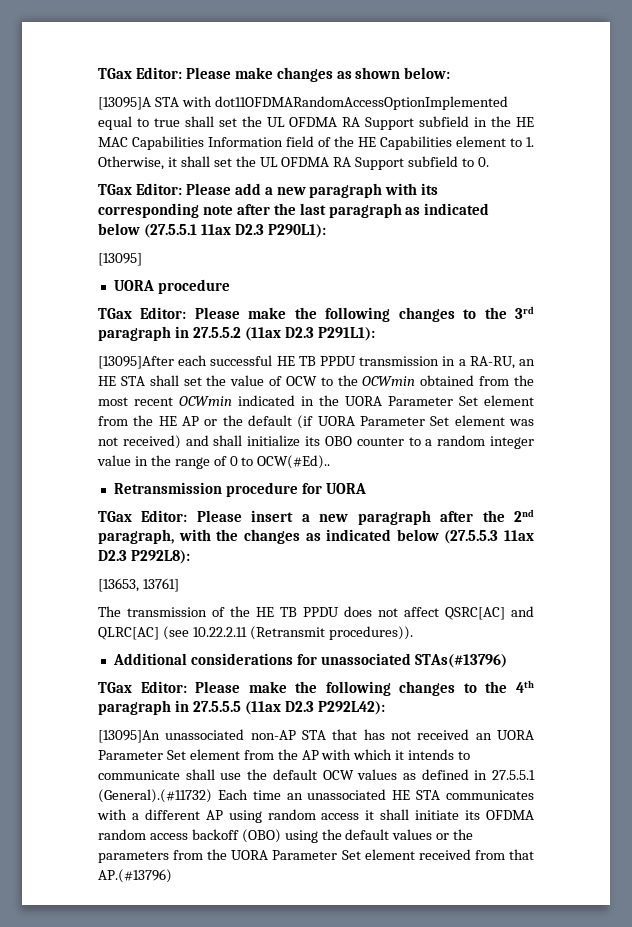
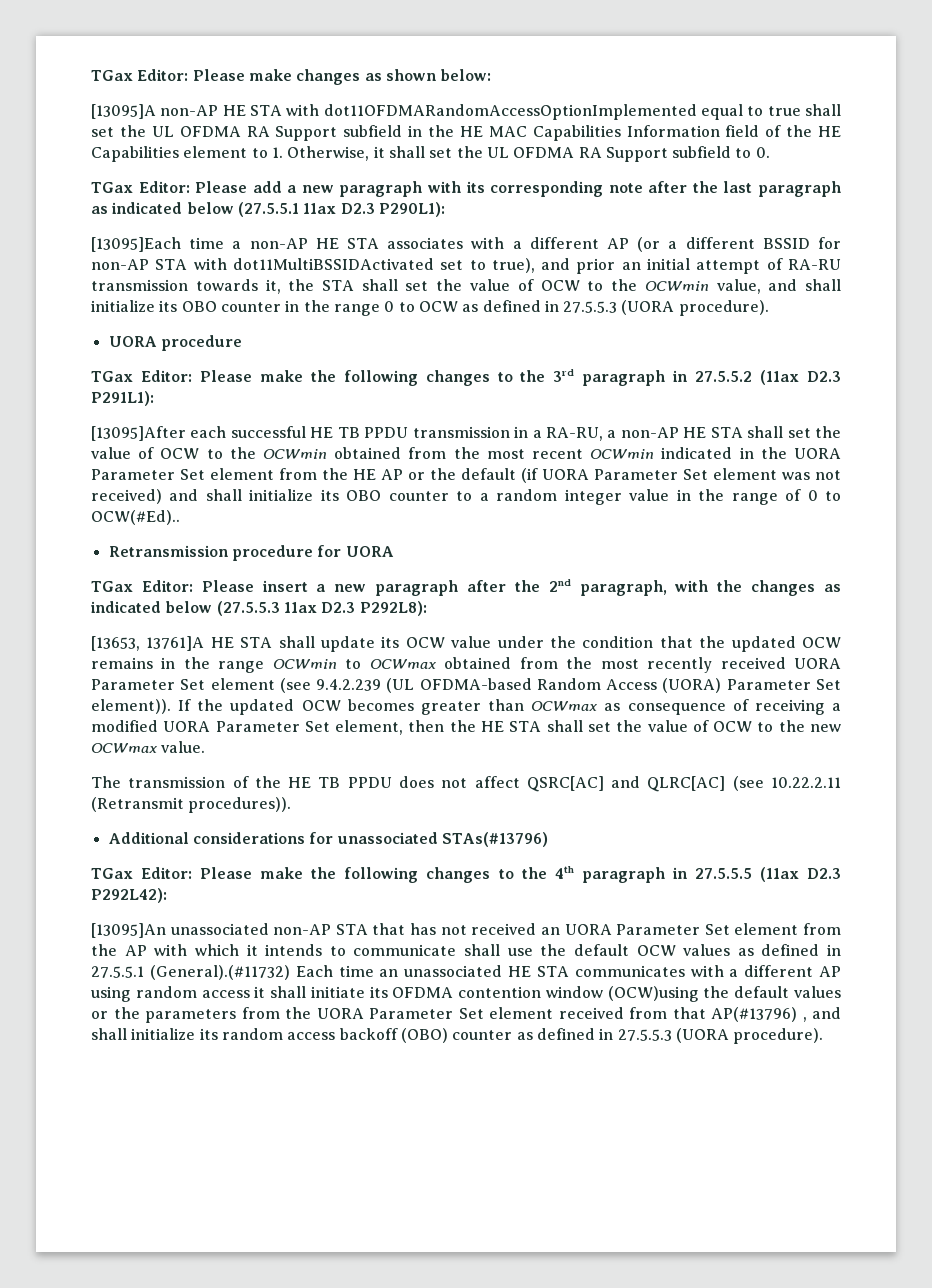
- [13095]A STA with dot11OFDMARandomAccessOptionImplemented equal to true shall set the UL OFDMA RA Support subfield in the HE MAC Capabilities Information field of the HE Capabilities element to 1. Otherwise, it shall set the UL OFDMA RA Support subfield to 0.
+ [13095]A non-AP HE STA with dot11OFDMARandomAccessOptionImplemented equal to true shall set the UL OFDMA RA Support subfield in the HE MAC Capabilities Information field of the HE Capabilities element to 1. Otherwise, it shall set the UL OFDMA RA Support subfield to 0.
- [13095]
+ [13095]Each time a non-AP HE STA associates with a different AP (or a different BSSID for non-AP STA with dot11MultiBSSIDActivated set to true), and prior an initial attempt of RA-RU transmission towards it, the STA shall set the value of OCW to the OCWmin value, and shall initialize its OBO counter in the range 0 to OCW as defined in 27.5.5.3 (UORA procedure).
- [13095]After each successful HE TB PPDU transmission in a RA-RU, an HE STA shall set the value of OCW to the OCWmin obtained from the most recent OCWmin indicated in the UORA Parameter Set element from the HE AP or the default (if UORA Parameter Set element was not received) and shall initialize its OBO counter to a random integer value in the range of 0 to OCW(#Ed)..
+ [13095]After each successful HE TB PPDU transmission in a RA-RU, a non-AP HE STA shall set the value of OCW to the OCWmin obtained from the most recent OCWmin indicated in the UORA Parameter Set element from the HE AP or the default (if UORA Parameter Set element was not received) and shall initialize its OBO counter to a random integer value in the range of 0 to OCW(#Ed)..
- [13653, 13761]
+ [13653, 13761]A HE STA shall update its OCW value under the condition that the updated OCW remains in the range OCWmin to OCWmax obtained from the most recently received UORA Parameter Set element (see 9.4.2.239 (UL OFDMA-based Random Access (UORA) Parameter Set element)). If the updated OCW becomes greater than OCWmax as consequence of receiving a modified UORA Parameter Set element, then the HE STA shall set the value of OCW to the new OCWmax value.
- [13095]An unassociated non-AP STA that has not received an UORA Parameter Set element from the AP with which it intends to communicate shall use the default OCW values as defined in 27.5.5.1 (General).(#11732) Each time an unassociated HE STA communicates with a different AP using random access it shall initiate its OFDMA random access backoff (OBO) using the default values or the parameters from the UORA Parameter Set element received from that AP.(#13796)
+ [13095]An unassociated non-AP STA that has not received an UORA Parameter Set element from the AP with which it intends to communicate shall use the default OCW values as defined in 27.5.5.1 (General).(#11732) Each time an unassociated HE STA communicates with a different AP using random access it shall initiate its OFDMA contention window (OCW)using the default values or the parameters from the UORA Parameter Set element received from that AP(#13796) , and shall initialize its random access backoff (OBO) counter as defined in 27.5.5.3 (UORA procedure).

